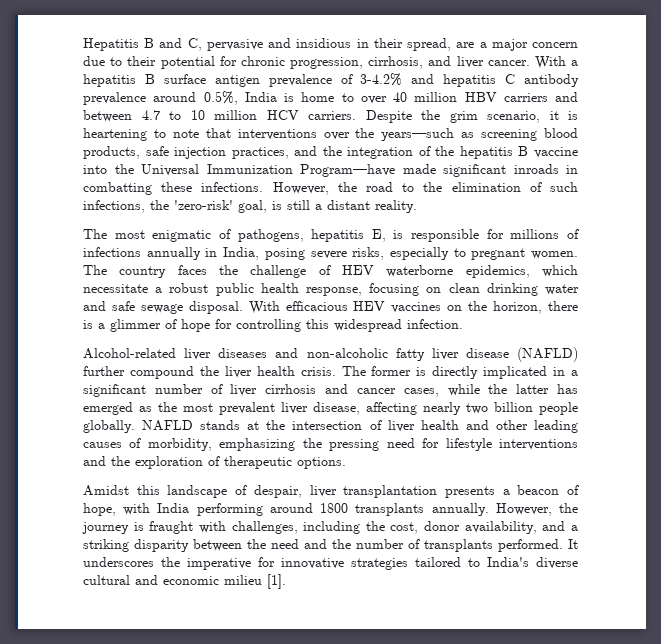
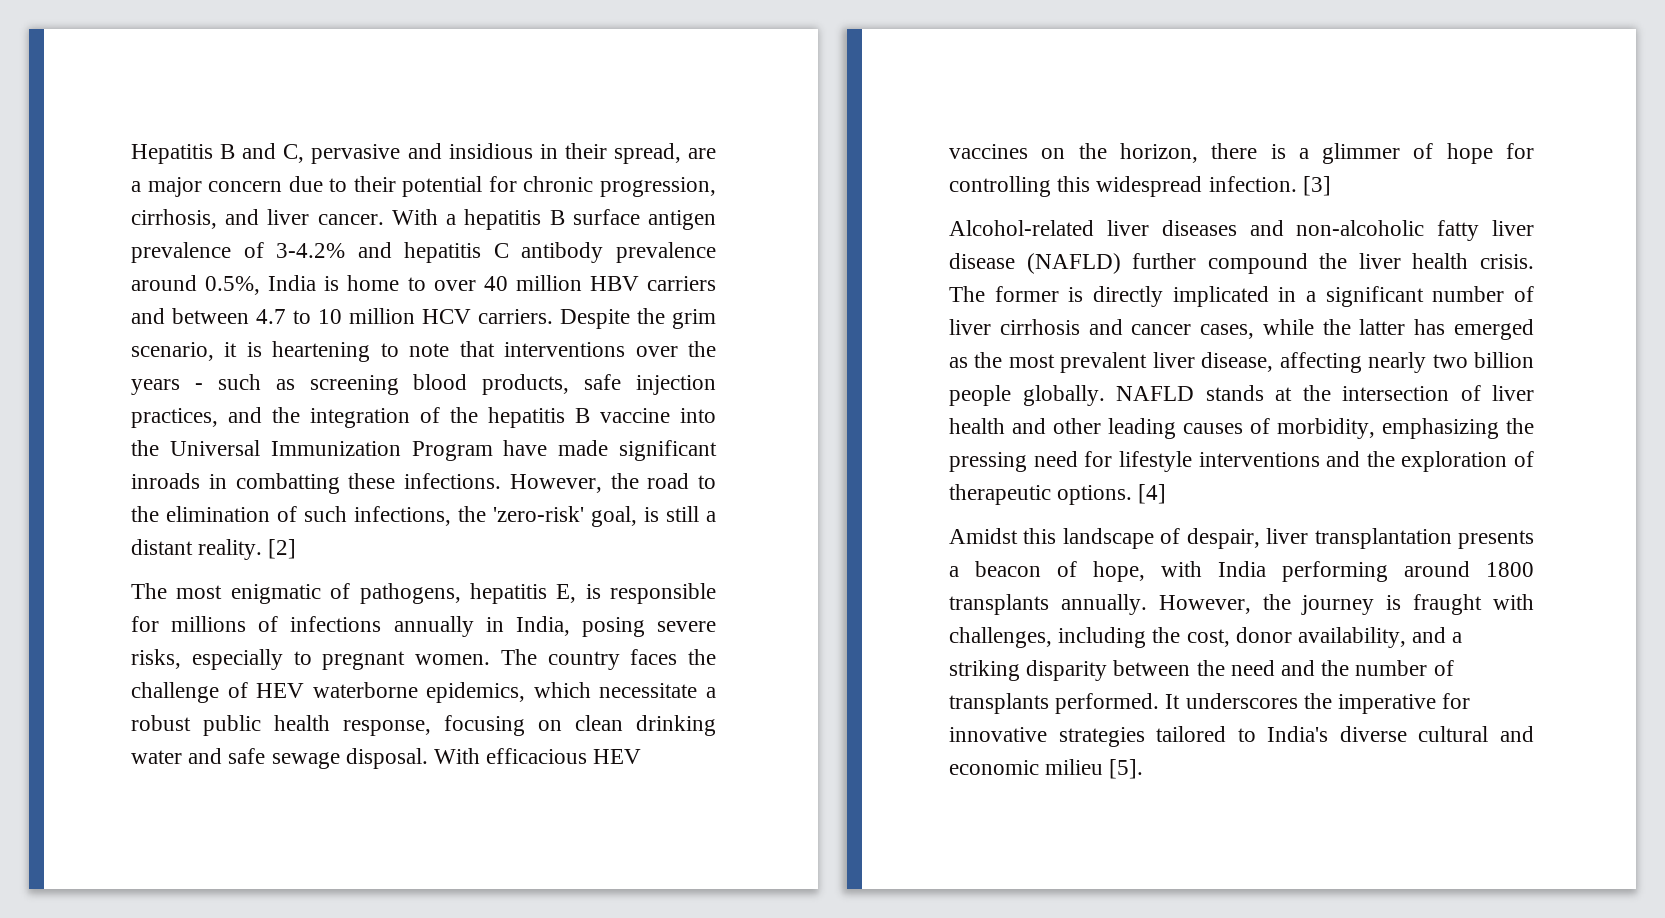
- Despite the grim scenario, it is heartening to note that interventions over the years—such as screening blood products, safe injection practices, and the integration of the hepatitis B vaccine into the Universal Immunization Program—have made significant inroads in combatting these infections.
+ Despite the grim scenario, it is heartening to note that interventions over the years - such as screening blood products, safe injection practices, and the integration of the hepatitis B vaccine into the Universal Immunization Program have made significant inroads in combatting these infections.
+ [2]
+ [3]
+ [4]
- It underscores the imperative for innovative strategies tailored to India's diverse cultural and economic milieu [1].
+ It underscores the imperative for innovative strategies tailored to India's diverse cultural and economic milieu [5].

